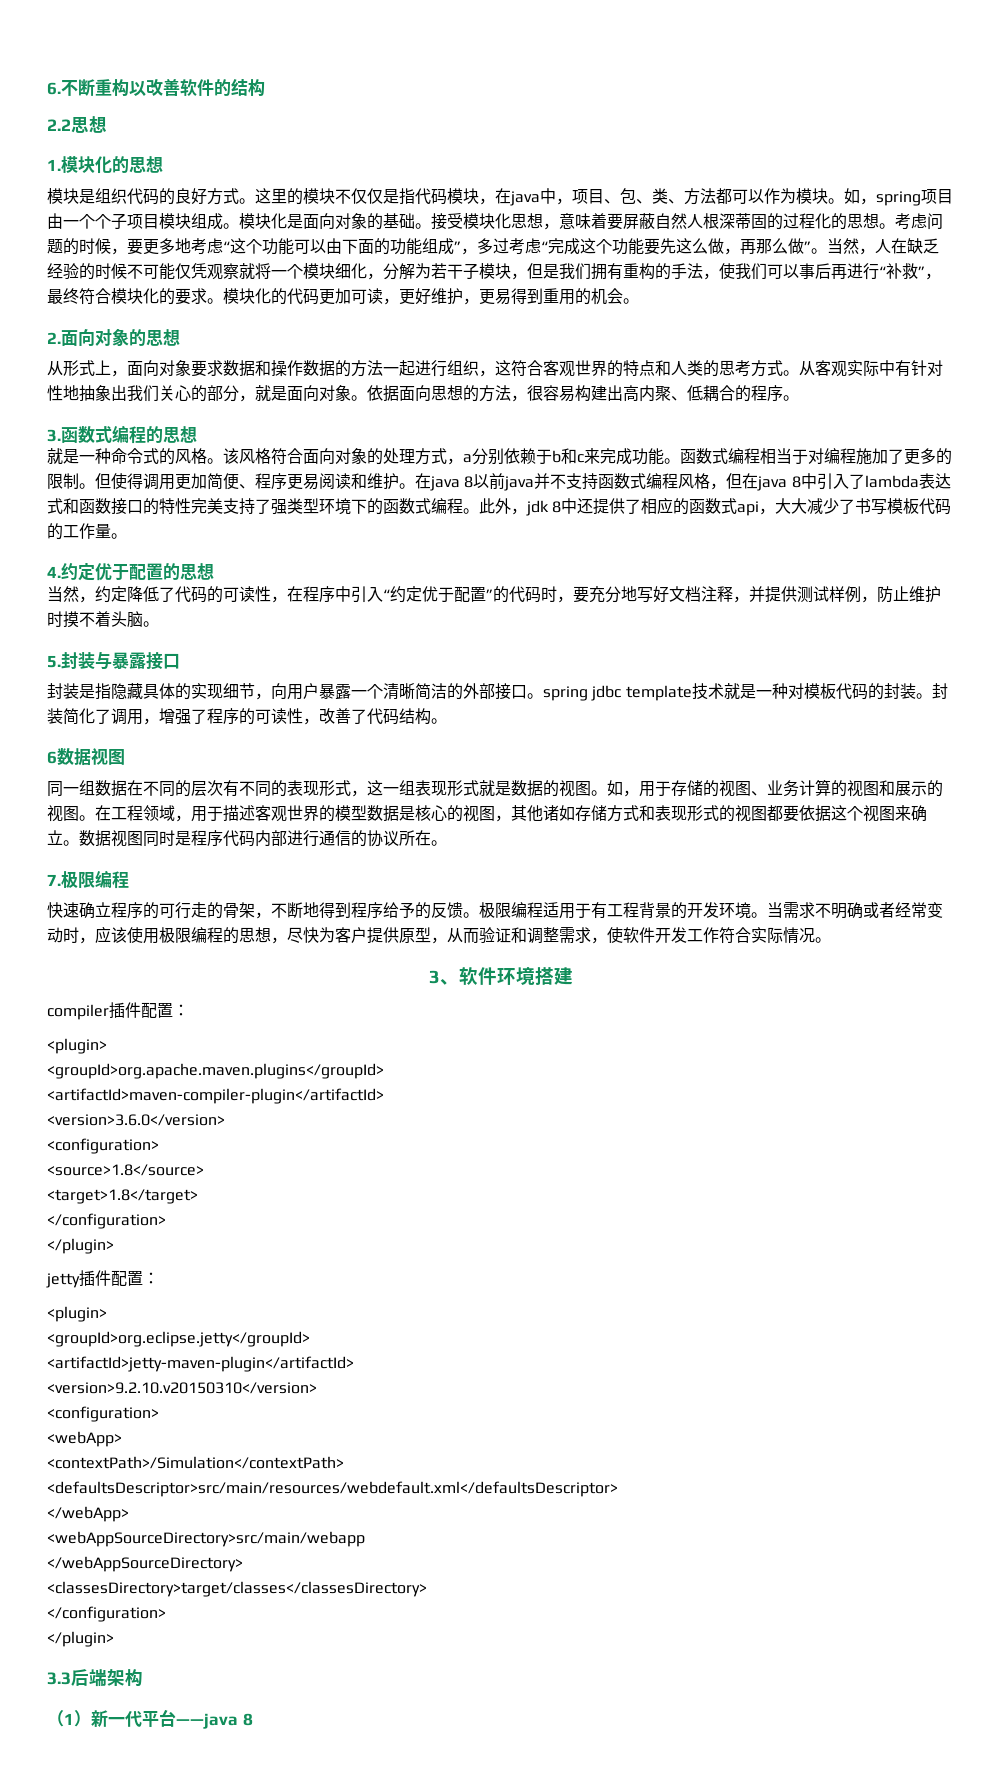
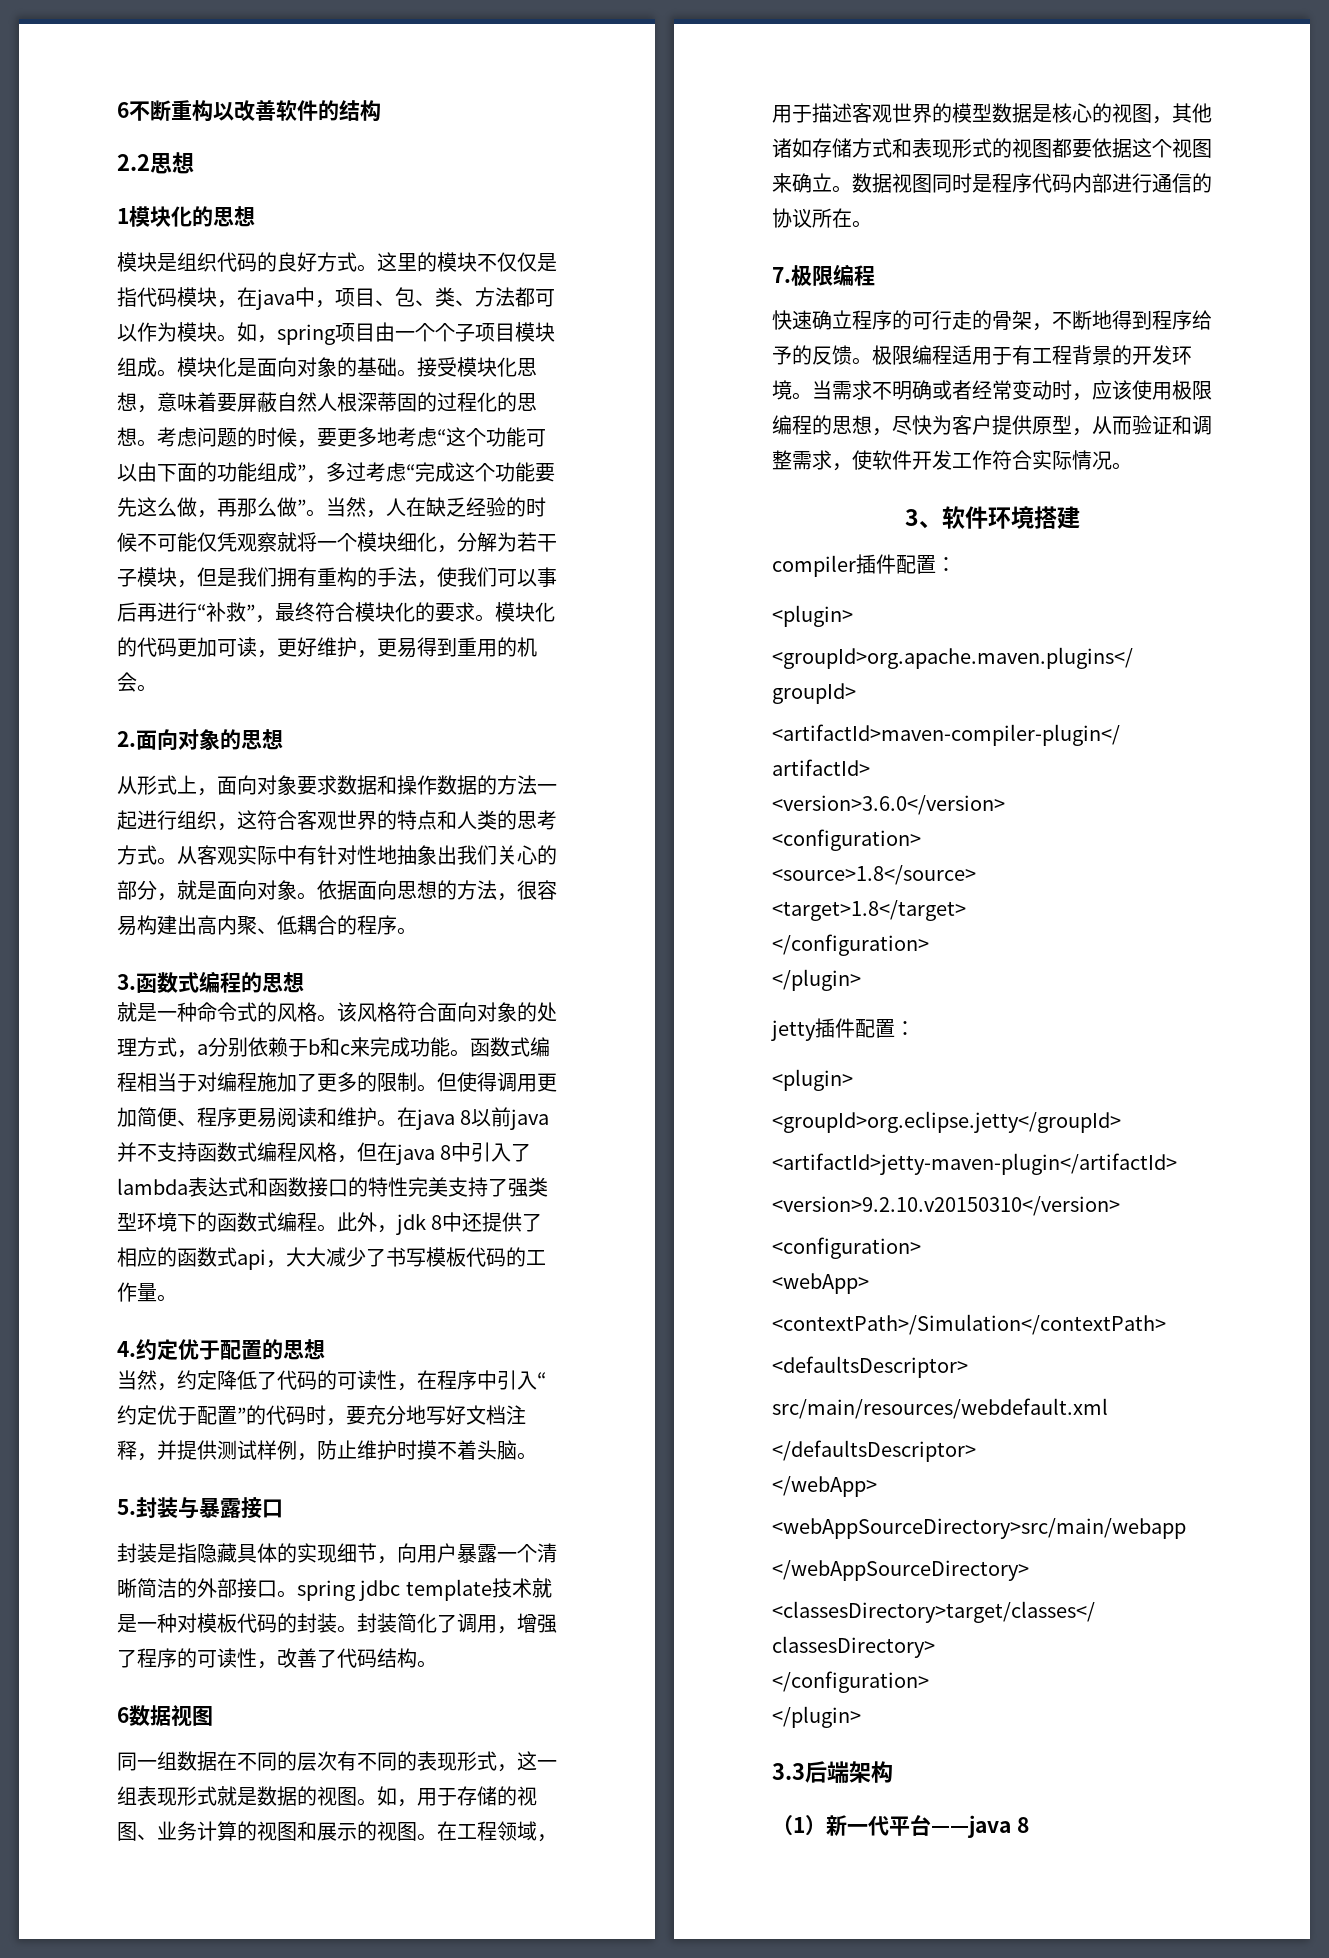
- 6.不断重构以改善软件的结构
+ 6不断重构以改善软件的结构
- 1.模块化的思想
+ 1模块化的思想
- <defaultsDescriptor>src/main/resources/webdefault.xml</defaultsDescriptor>
+ <defaultsDescriptor>
+ src/main/resources/webdefault.xml
+ </defaultsDescriptor>

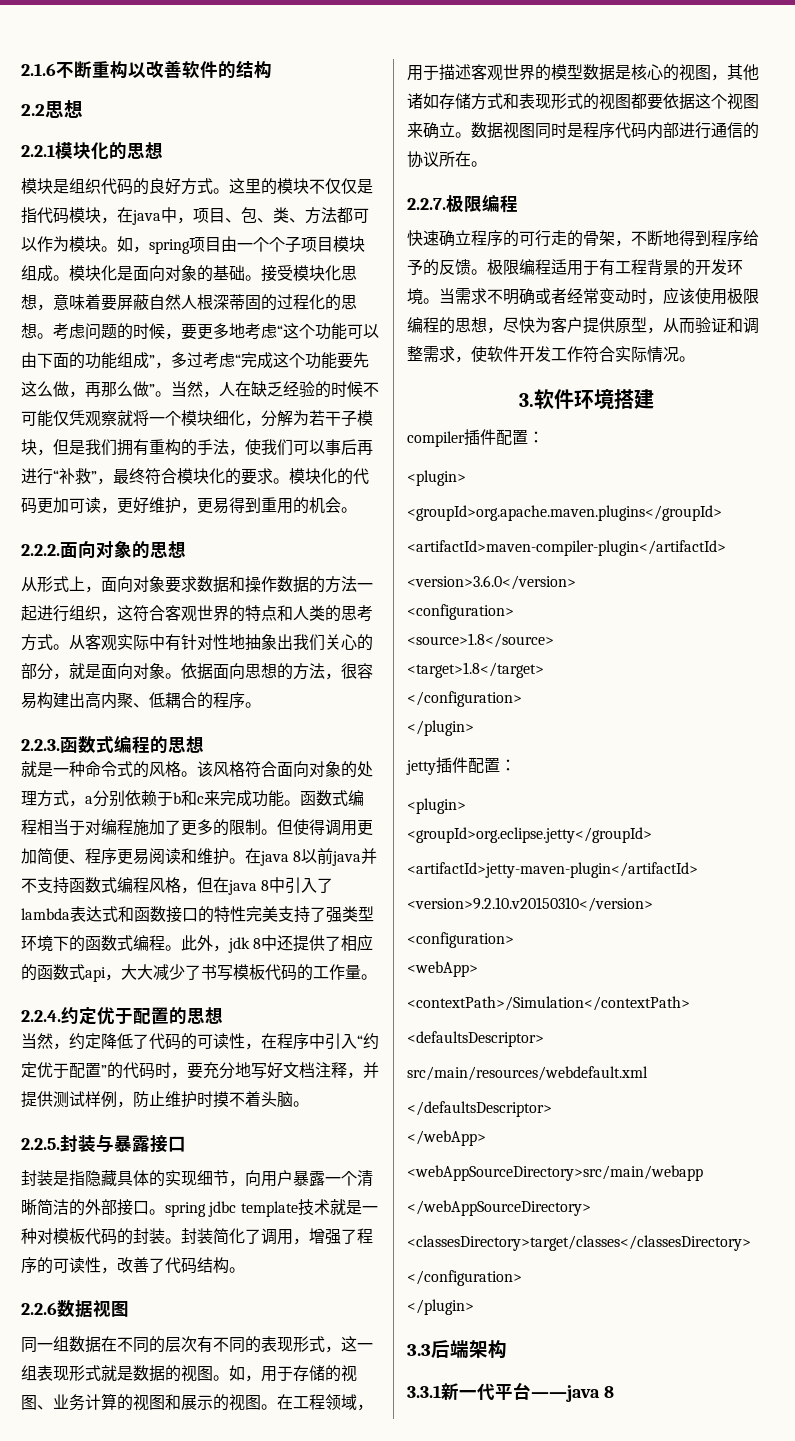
- 6不断重构以改善软件的结构
+ 2.1.6不断重构以改善软件的结构
- 1模块化的思想
+ 2.2.1模块化的思想
- 2.面向对象的思想
+ 2.2.2.面向对象的思想
- 3.函数式编程的思想
+ 2.2.3.函数式编程的思想
- 4.约定优于配置的思想
+ 2.2.4.约定优于配置的思想
- 5.封装与暴露接口
+ 2.2.5.封装与暴露接口
- 6数据视图
+ 2.2.6数据视图
- 7.极限编程
+ 2.2.7.极限编程
- 3、软件环境搭建
+ 3.软件环境搭建
- （1）新一代平台——java 8
+ 3.3.1新一代平台——java 8

